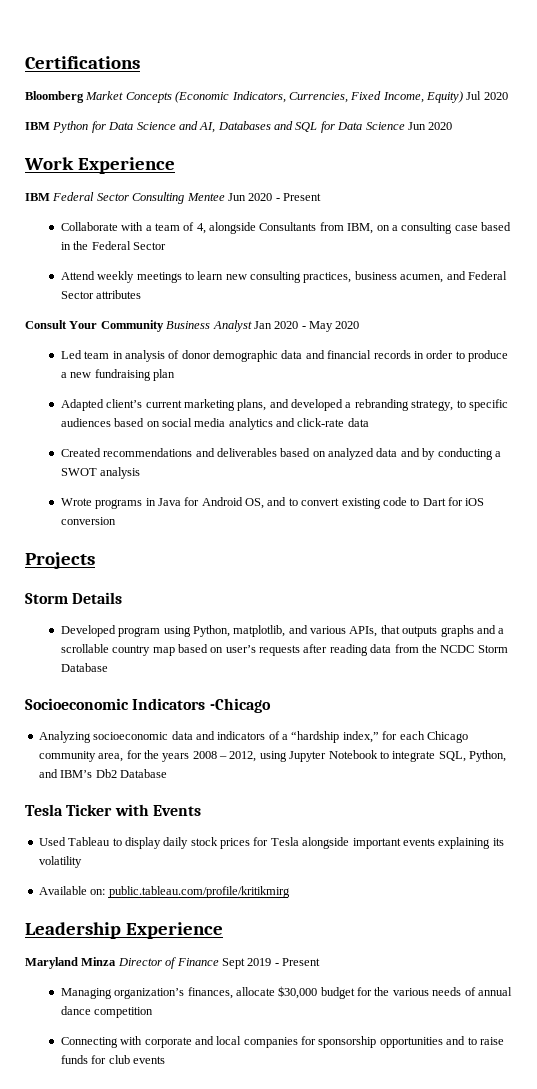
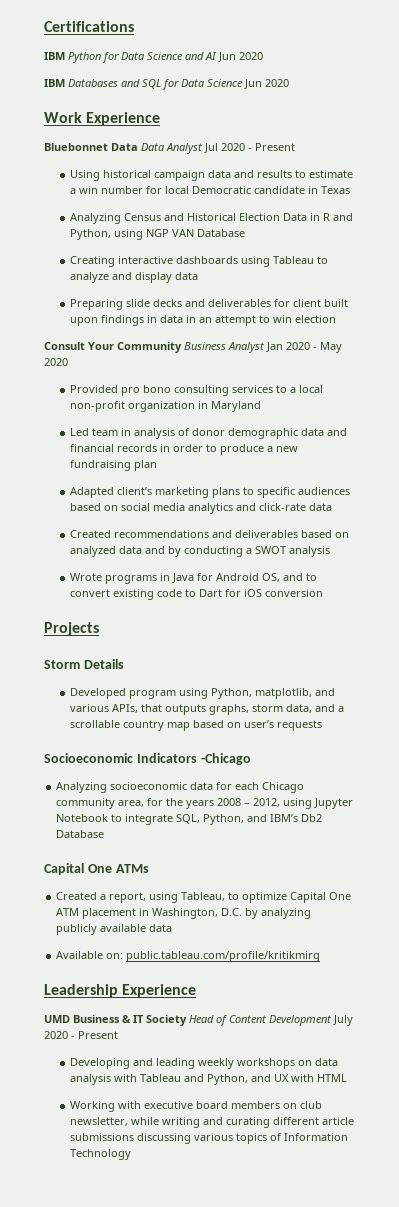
- Bloomberg Market Concepts (Economic Indicators, Currencies, Fixed Income, Equity) Jul 2020
- IBM Python for Data Science and AI, Databases and SQL for Data Science Jun 2020
+ IBM Python for Data Science and AI Jun 2020
+ IBM Databases and SQL for Data Science Jun 2020
- IBM Federal Sector Consulting Mentee Jun 2020 - Present
- Collaborate with a team of 4, alongside Consultants from IBM, on a consulting case based in the Federal Sector
- Attend weekly meetings to learn new consulting practices, business acumen, and Federal Sector attributes
+ Bluebonnet Data Data Analyst Jul 2020 - Present
+ Using historical campaign data and results to estimate a win number for local Democratic candidate in Texas
+ Analyzing Census and Historical Election Data in R and Python, using NGP VAN Database
+ Creating interactive dashboards using Tableau to analyze and display data
+ Preparing slide decks and deliverables for client built upon findings in data in an attempt to win election
+ Provided pro bono consulting services to a local non-profit organization in Maryland
- Adapted client’s current marketing plans, and developed a rebranding strategy, to specific audiences based on social media analytics and click-rate data
+ Adapted client’s marketing plans to specific audiences based on social media analytics and click-rate data
- Developed program using Python, matplotlib, and various APIs, that outputs graphs and a scrollable country map based on user’s requests after reading data from the NCDC Storm Database
+ Developed program using Python, matplotlib, and various APIs, that outputs graphs, storm data, and a scrollable country map based on user’s requests
- Analyzing socioeconomic data and indicators of a “hardship index,” for each Chicago community area, for the years 2008 – 2012, using Jupyter Notebook to integrate SQL, Python, and IBM’s Db2 Database
+ Analyzing socioeconomic data for each Chicago community area, for the years 2008 – 2012, using Jupyter Notebook to integrate SQL, Python, and IBM’s Db2 Database
- Tesla Ticker with Events
- Used Tableau to display daily stock prices for Tesla alongside important events explaining its volatility
+ Capital One ATMs
+ Created a report, using Tableau, to optimize Capital One ATM placement in Washington, D.C. by analyzing publicly available data
- Maryland Minza Director of Finance Sept 2019 - Present
- Managing organization’s finances, allocate $30,000 budget for the various needs of annual dance competition
- Connecting with corporate and local companies for sponsorship opportunities and to raise funds for club events
+ UMD Business & IT Society Head of Content Development July 2020 - Present
+ Developing and leading weekly workshops on data analysis with Tableau and Python, and UX with HTML
+ Working with executive board members on club newsletter, while writing and curating different article submissions discussing various topics of Information Technology

